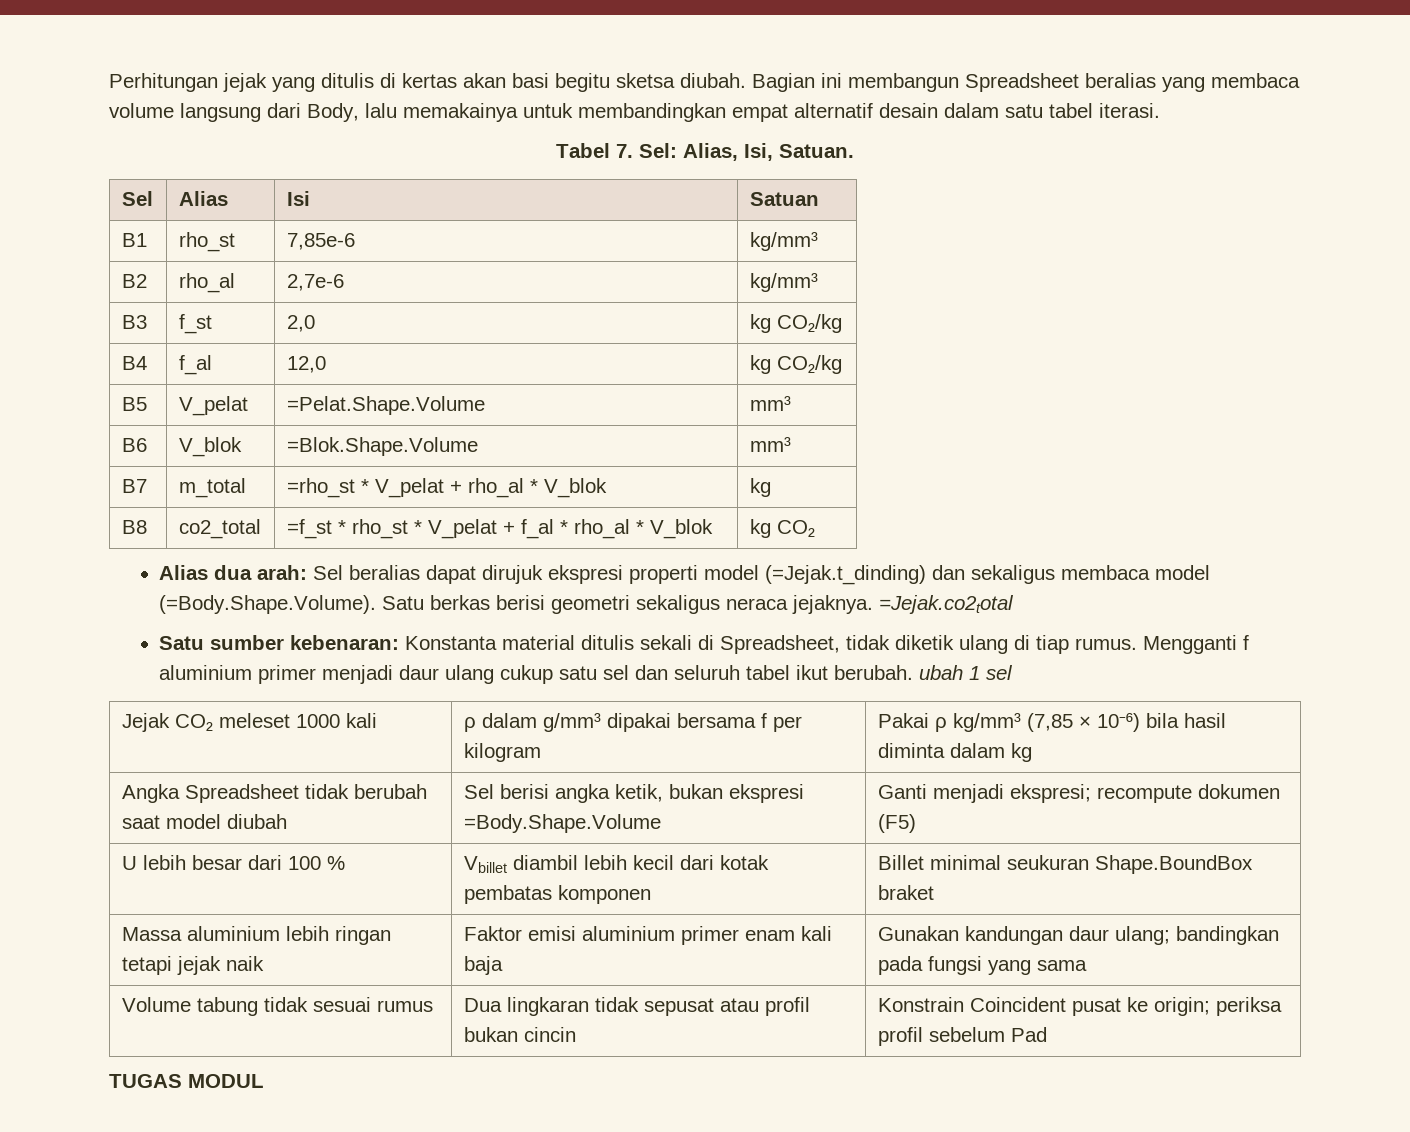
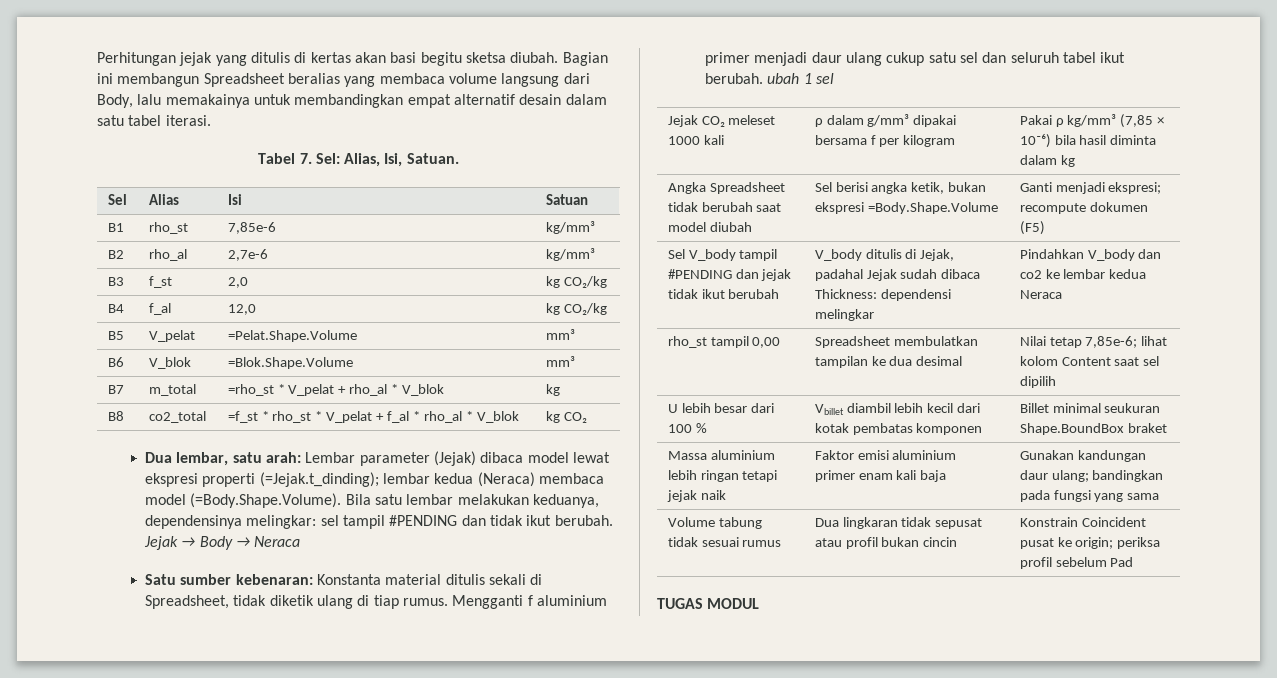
- Alias dua arah: Sel beralias dapat dirujuk ekspresi properti model (=Jejak.t_dinding) dan sekaligus membaca model (=Body.Shape.Volume). Satu berkas berisi geometri sekaligus neraca jejaknya. =Jejak.co2total
+ Dua lembar, satu arah: Lembar parameter (Jejak) dibaca model lewat ekspresi properti (=Jejak.t_dinding); lembar kedua (Neraca) membaca model (=Body.Shape.Volume). Bila satu lembar melakukan keduanya, dependensinya melingkar: sel tampil #PENDING dan tidak ikut berubah. Jejak → Body → Neraca
+ Sel V_body tampil #PENDING dan jejak tidak ikut berubah | V_body ditulis di Jejak, padahal Jejak sudah dibaca Thickness: dependensi melingkar | Pindahkan V_body dan co2 ke lembar kedua Neraca
+ rho_st tampil 0,00 | Spreadsheet membulatkan tampilan ke dua desimal | Nilai tetap 7,85e-6; lihat kolom Content saat sel dipilih

